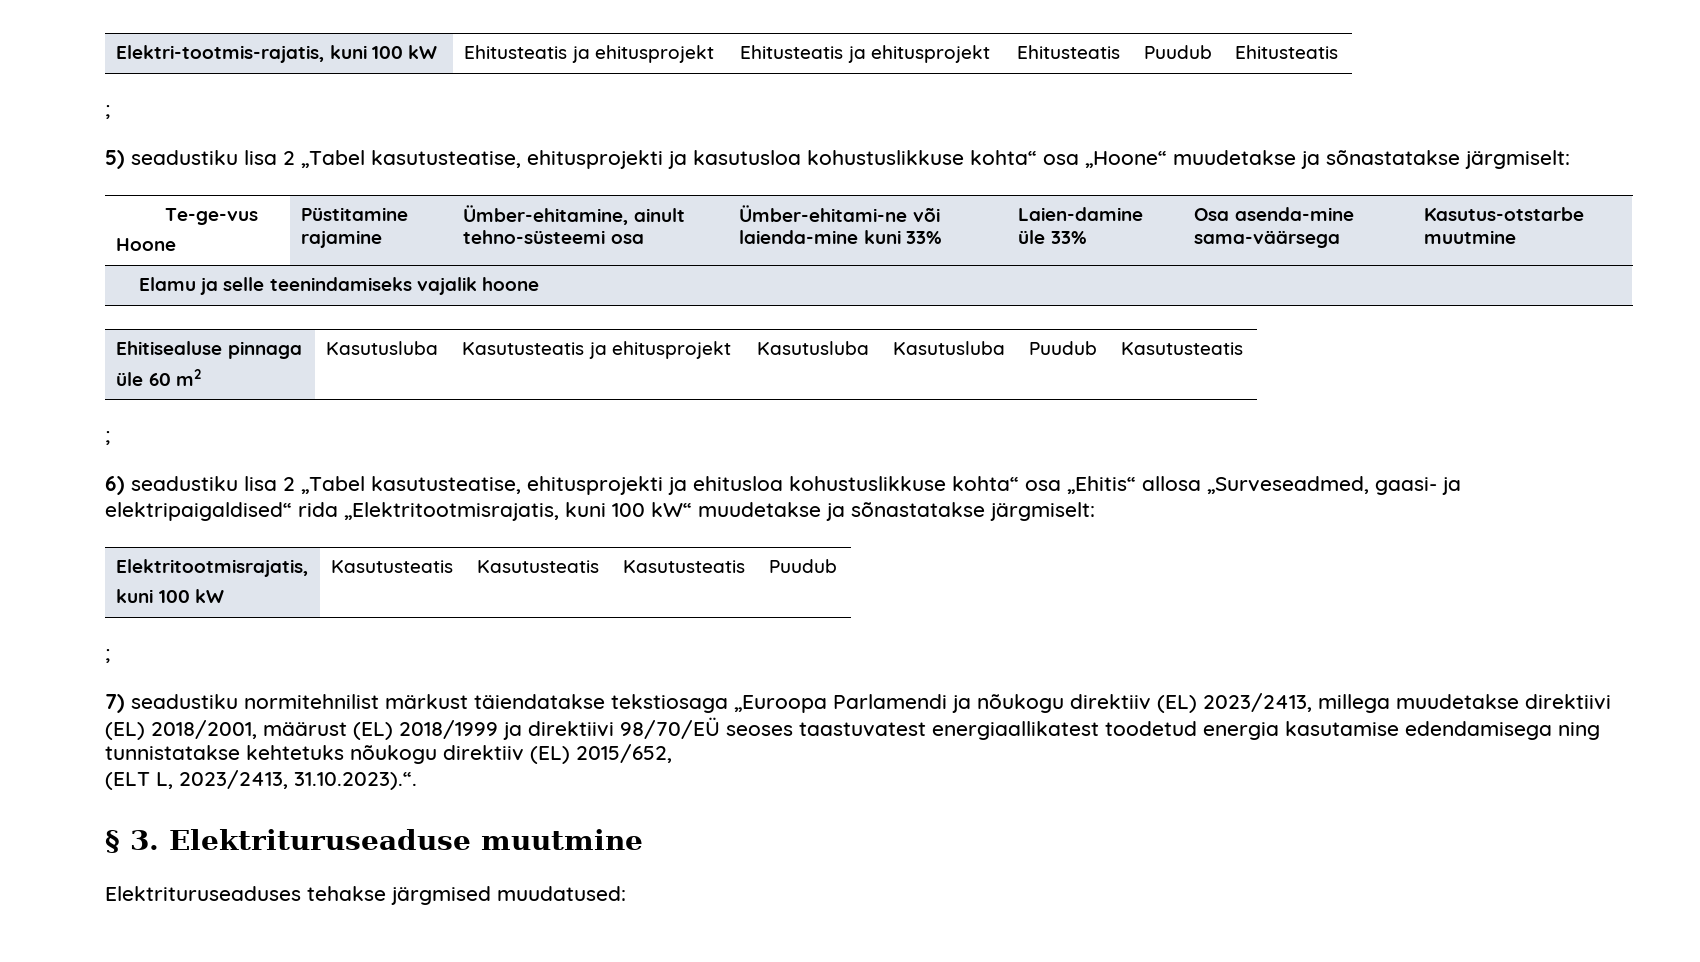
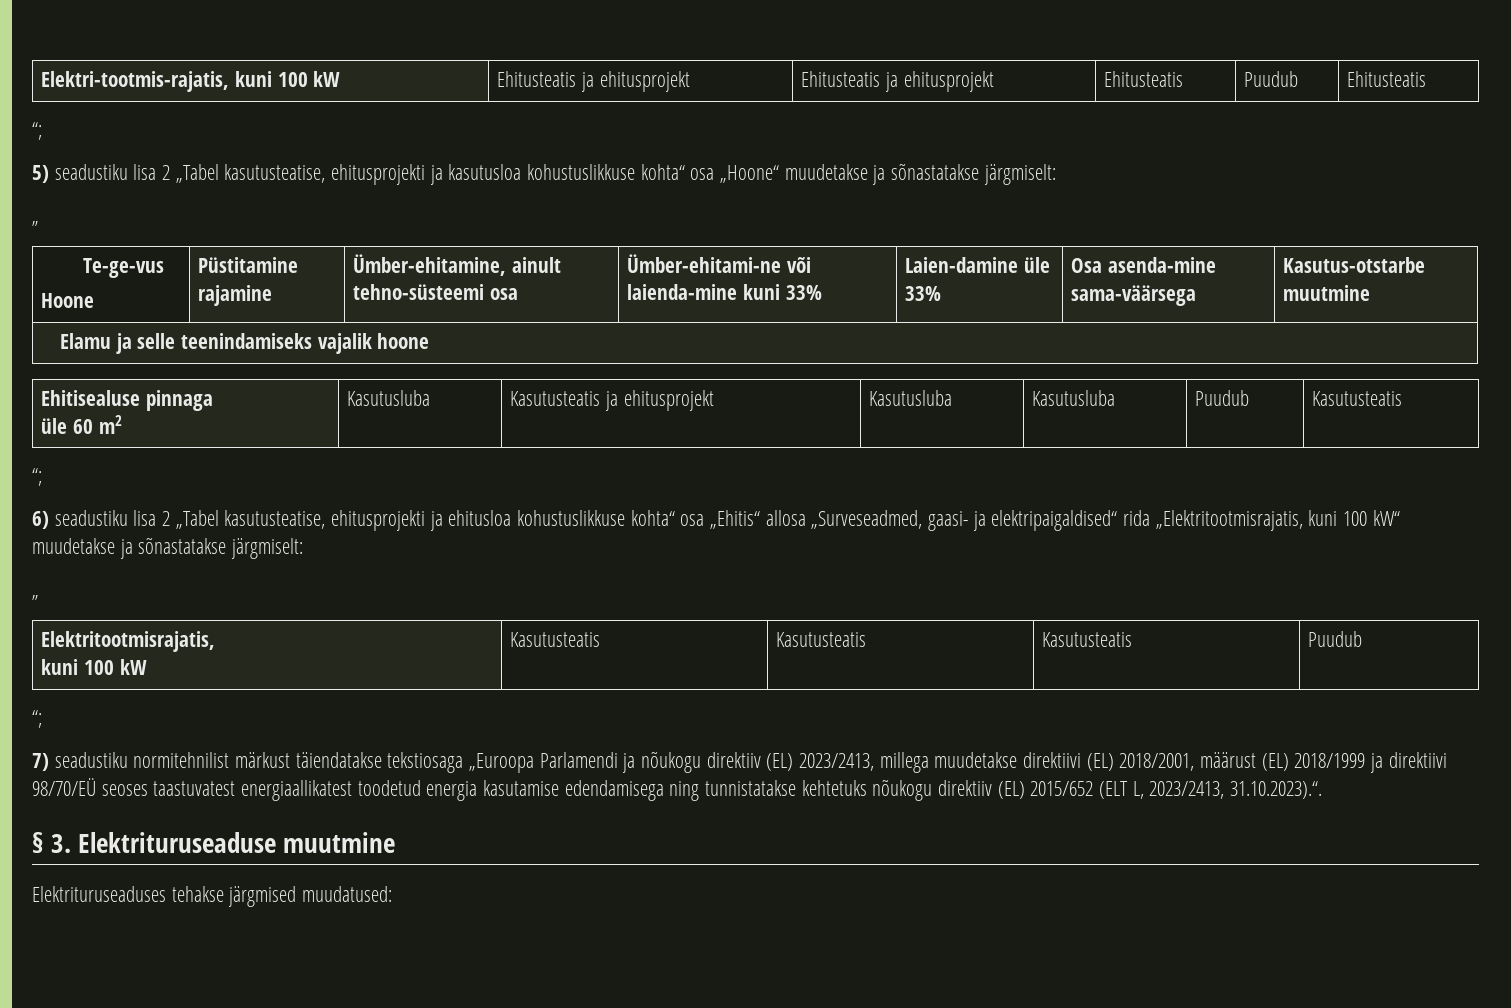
  Elektri-tootmis-rajatis, kuni 100 kW | Ehitusteatis ja ehitusprojekt | Ehitusteatis ja ehitusprojekt | Ehitusteatis | Puudub | Ehitusteatis
- ;
+ “;
  5) seadustiku lisa 2 „Tabel kasutusteatise, ehitusprojekti ja kasutusloa kohustuslikkuse kohta“ osa „Hoone“ muudetakse ja sõnastatakse järgmiselt:
+ „
  Ehitisealuse pinnaga
  üle 60 m2 | Kasutusluba | Kasutusteatis ja ehitusprojekt | Kasutusluba | Kasutusluba | Puudub | Kasutusteatis
- ;
+ “;
  6) seadustiku lisa 2 „Tabel kasutusteatise, ehitusprojekti ja ehitusloa kohustuslikkuse kohta“ osa „Ehitis“ allosa „Surveseadmed, gaasi- ja elektripaigaldised“ rida „Elektritootmisrajatis, kuni 100 kW“ muudetakse ja sõnastatakse järgmiselt:
+ „
  Elektritootmisrajatis,
  kuni 100 kW | Kasutusteatis | Kasutusteatis | Kasutusteatis | Puudub
- ;
+ “;
- 7) seadustiku normitehnilist märkust täiendatakse tekstiosaga „Euroopa Parlamendi ja nõukogu direktiiv (EL) 2023/2413, millega muudetakse direktiivi (EL) 2018/2001, määrust (EL) 2018/1999 ja direktiivi 98/70/EÜ seoses taastuvatest energiaallikatest toodetud energia kasutamise edendamisega ning tunnistatakse kehtetuks nõukogu direktiiv (EL) 2015/652,
- (ELT L, 2023/2413, 31.10.2023).“.
+ 7) seadustiku normitehnilist märkust täiendatakse tekstiosaga „Euroopa Parlamendi ja nõukogu direktiiv (EL) 2023/2413, millega muudetakse direktiivi (EL) 2018/2001, määrust (EL) 2018/1999 ja direktiivi 98/70/EÜ seoses taastuvatest energiaallikatest toodetud energia kasutamise edendamisega ning tunnistatakse kehtetuks nõukogu direktiiv (EL) 2015/652 (ELT L, 2023/2413, 31.10.2023).“.

